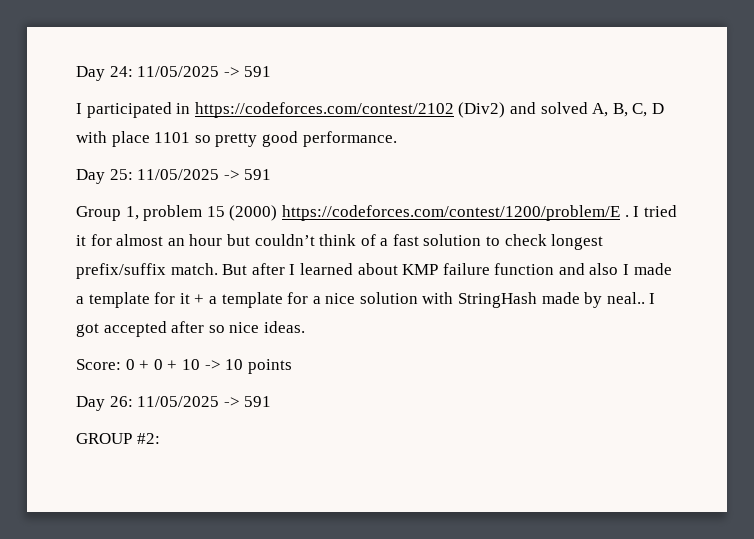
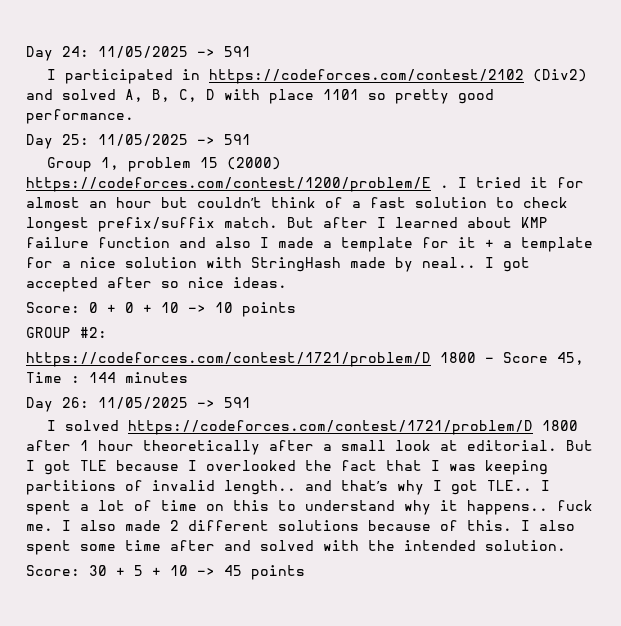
+ GROUP #2:
+ https://codeforces.com/contest/1721/problem/D 1800 – Score 45, Time : 144 minutes
- GROUP #2:
+ I solved https://codeforces.com/contest/1721/problem/D 1800 after 1 hour theoretically after a small look at editorial. But I got TLE because I overlooked the fact that I was keeping partitions of invalid length.. and that’s why I got TLE.. I spent a lot of time on this to understand why it happens.. fuck me. I also made 2 different solutions because of this. I also spent some time after and solved with the intended solution.
+ Score: 30 + 5 + 10 -> 45 points

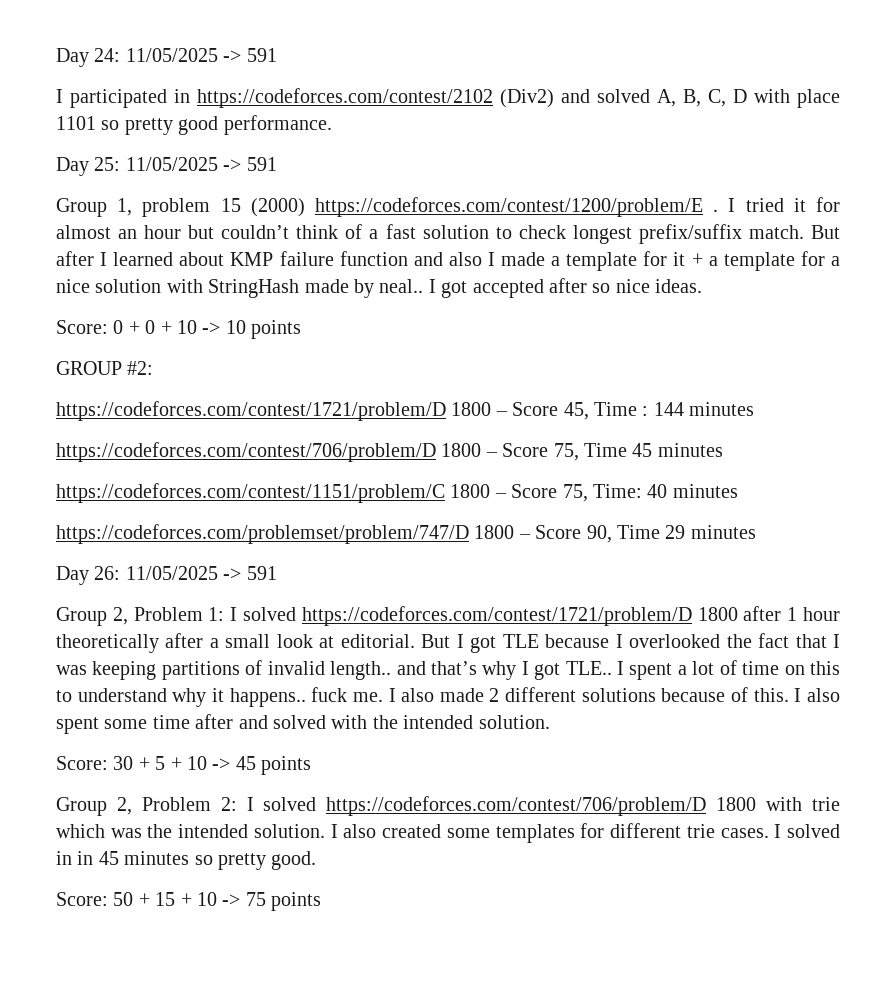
+ https://codeforces.com/contest/706/problem/D 1800 – Score 75, Time 45 minutes
+ https://codeforces.com/contest/1151/problem/C 1800 – Score 75, Time: 40 minutes
+ https://codeforces.com/problemset/problem/747/D 1800 – Score 90, Time 29 minutes
- I solved https://codeforces.com/contest/1721/problem/D 1800 after 1 hour theoretically after a small look at editorial.
+ Group 2, Problem 1: I solved https://codeforces.com/contest/1721/problem/D 1800 after 1 hour theoretically after a small look at editorial.
+ Group 2, Problem 2: I solved https://codeforces.com/contest/706/problem/D 1800 with trie which was the intended solution. I also created some templates for different trie cases. I solved in in 45 minutes so pretty good.
+ Score: 50 + 15 + 10 -> 75 points

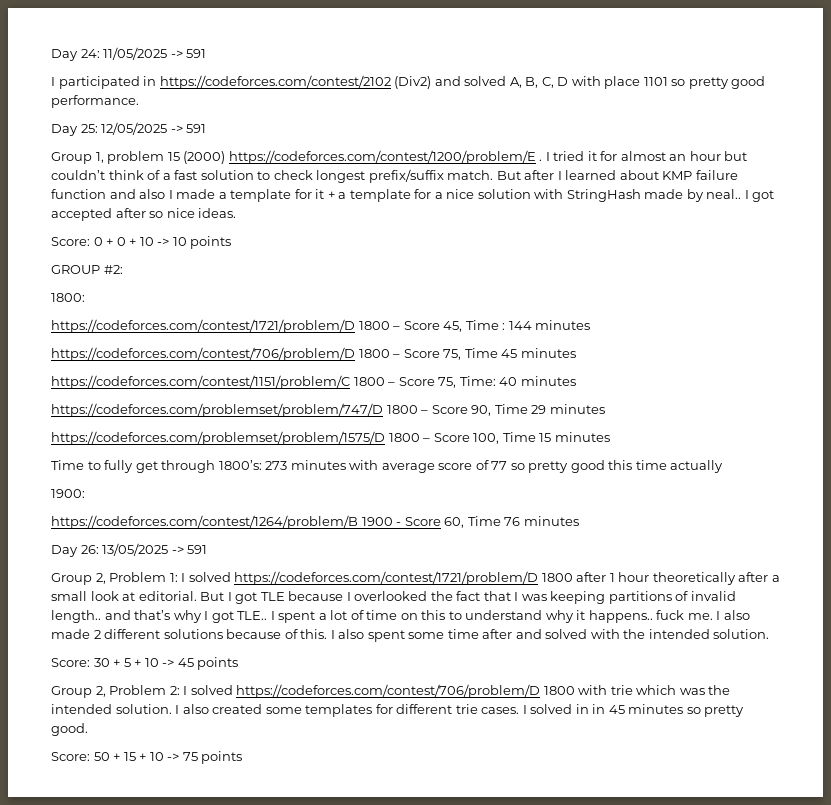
- Day 25: 11/05/2025 -> 591
+ Day 25: 12/05/2025 -> 591
+ 1800:
+ https://codeforces.com/problemset/problem/1575/D 1800 – Score 100, Time 15 minutes
+ Time to fully get through 1800’s: 273 minutes with average score of 77 so pretty good this time actually
+ 1900:
+ https://codeforces.com/contest/1264/problem/B 1900 - Score 60, Time 76 minutes
- Day 26: 11/05/2025 -> 591
+ Day 26: 13/05/2025 -> 591

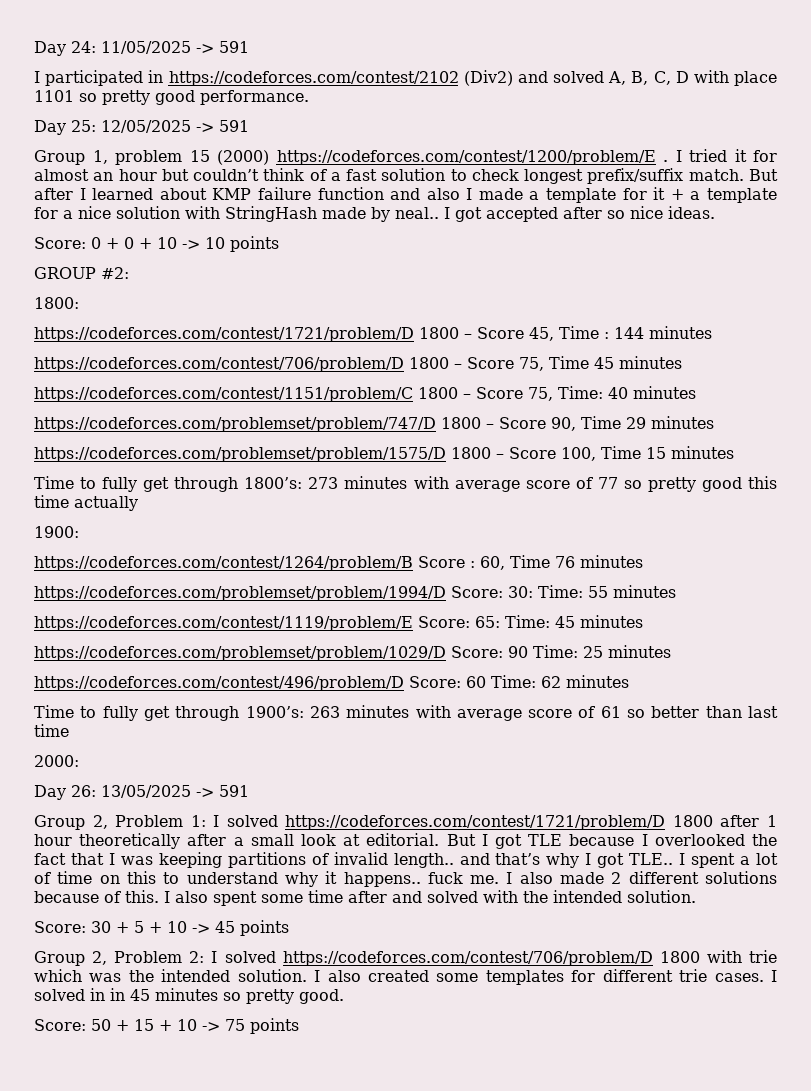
- https://codeforces.com/contest/1264/problem/B 1900 - Score 60, Time 76 minutes
+ https://codeforces.com/contest/1264/problem/B Score : 60, Time 76 minutes
+ https://codeforces.com/problemset/problem/1994/D Score: 30: Time: 55 minutes
+ https://codeforces.com/contest/1119/problem/E Score: 65: Time: 45 minutes
+ https://codeforces.com/problemset/problem/1029/D Score: 90 Time: 25 minutes
+ https://codeforces.com/contest/496/problem/D Score: 60 Time: 62 minutes
+ Time to fully get through 1900’s: 263 minutes with average score of 61 so better than last time
+ 2000:

